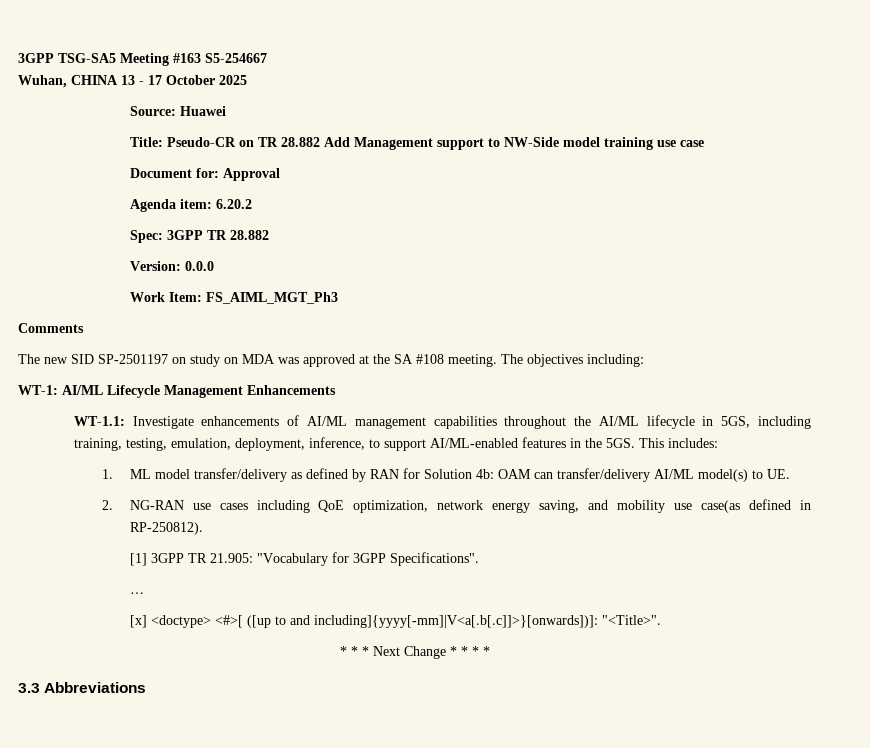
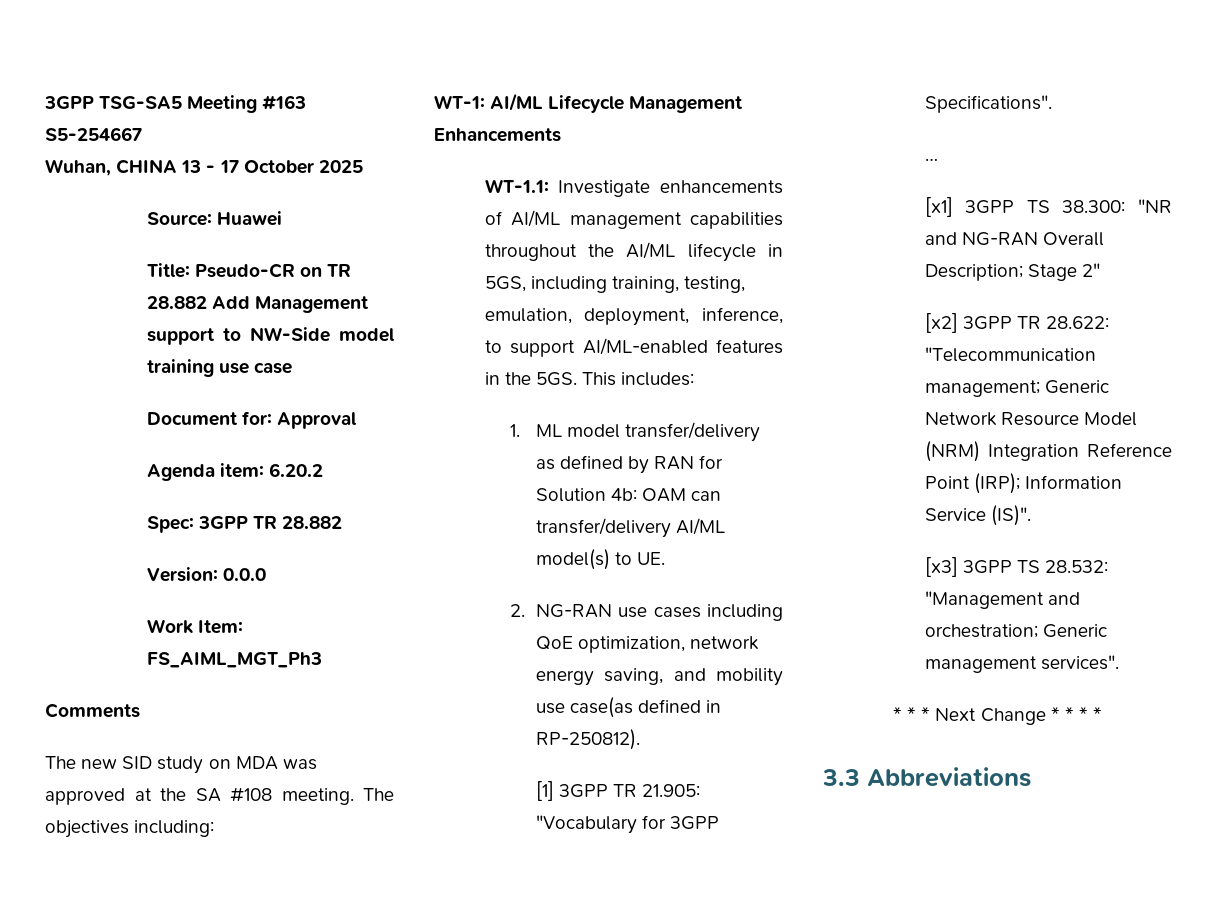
- The new SID SP-2501197 on study on MDA was approved at the SA #108 meeting.
+ The new SID study on MDA was approved at the SA #108 meeting.
- [x] <doctype> <#>[ ([up to and including]{yyyy[-mm]|V<a[.b[.c]]>}[onwards])]: "<Title>".
+ [x1] 3GPP TS 38.300: "NR and NG-RAN Overall Description; Stage 2"
+ [x2] 3GPP TR 28.622: "Telecommunication management; Generic Network Resource Model (NRM) Integration Reference Point (IRP); Information Service (IS)".
+ [x3] 3GPP TS 28.532: "Management and orchestration; Generic management services".

